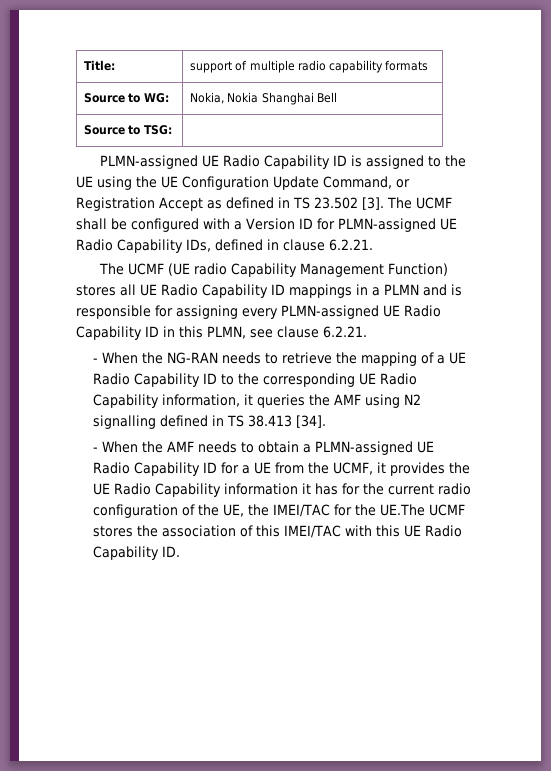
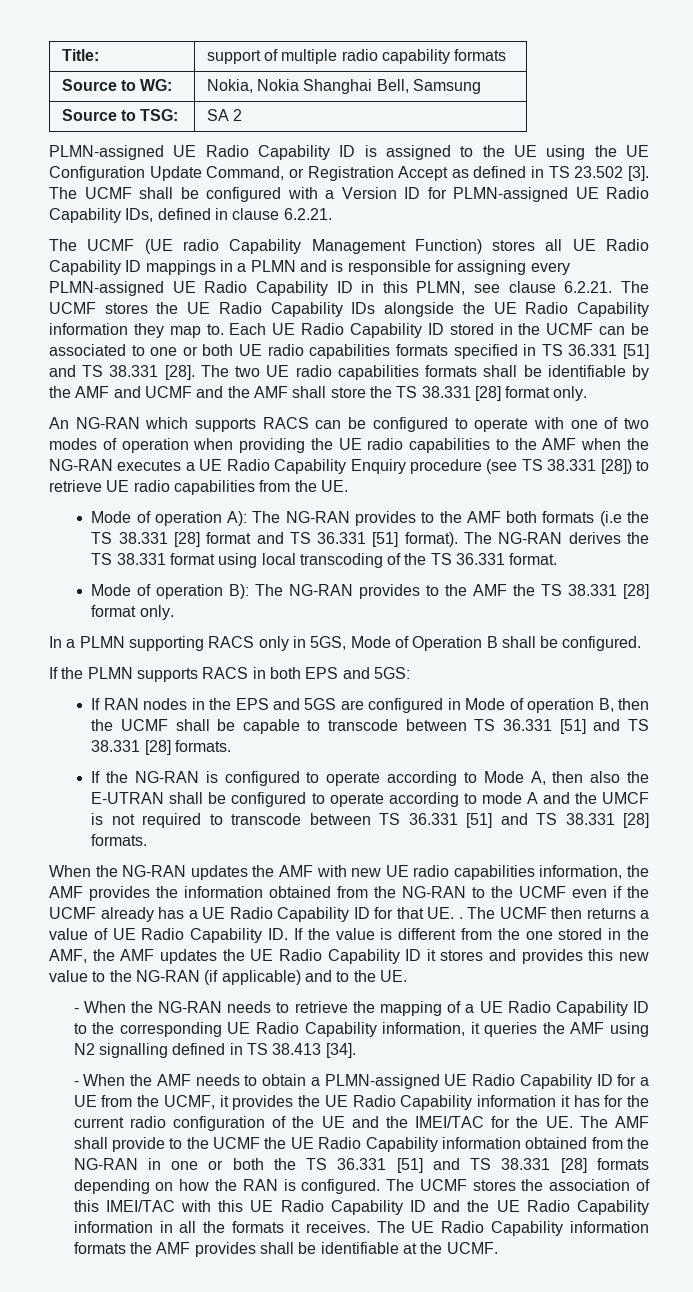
- Source to WG: | Nokia, Nokia Shanghai Bell
+ Source to WG: | Nokia, Nokia Shanghai Bell, Samsung
- Source to TSG: |
+ Source to TSG: | SA 2
- The UCMF (UE radio Capability Management Function) stores all UE Radio Capability ID mappings in a PLMN and is responsible for assigning every PLMN-assigned UE Radio Capability ID in this PLMN, see clause 6.2.21.
+ The UCMF (UE radio Capability Management Function) stores all UE Radio Capability ID mappings in a PLMN and is responsible for assigning every PLMN-assigned UE Radio Capability ID in this PLMN, see clause 6.2.21. The UCMF stores the UE Radio Capability IDs alongside the UE Radio Capability information they map to. Each UE Radio Capability ID stored in the UCMF can be associated to one or both UE radio capabilities formats specified in TS 36.331 [51] and TS 38.331 [28]. The two UE radio capabilities formats shall be identifiable by the AMF and UCMF and the AMF shall store the TS 38.331 [28] format only.
+ An NG-RAN which supports RACS can be configured to operate with one of two modes of operation when providing the UE radio capabilities to the AMF when the NG-RAN executes a UE Radio Capability Enquiry procedure (see TS 38.331 [28]) to retrieve UE radio capabilities from the UE.
+ Mode of operation A): The NG-RAN provides to the AMF both formats (i.e the TS 38.331 [28] format and TS 36.331 [51] format). The NG-RAN derives the TS 38.331 format using local transcoding of the TS 36.331 format.
+ Mode of operation B): The NG-RAN provides to the AMF the TS 38.331 [28] format only.
+ In a PLMN supporting RACS only in 5GS, Mode of Operation B shall be configured.
+ If the PLMN supports RACS in both EPS and 5GS:
+ If RAN nodes in the EPS and 5GS are configured in Mode of operation B, then the UCMF shall be capable to transcode between TS 36.331 [51] and TS 38.331 [28] formats.
+ If the NG-RAN is configured to operate according to Mode A, then also the E-UTRAN shall be configured to operate according to mode A and the UMCF is not required to transcode between TS 36.331 [51] and TS 38.331 [28] formats.
+ When the NG-RAN updates the AMF with new UE radio capabilities information, the AMF provides the information obtained from the NG-RAN to the UCMF even if the UCMF already has a UE Radio Capability ID for that UE. . The UCMF then returns a value of UE Radio Capability ID. If the value is different from the one stored in the AMF, the AMF updates the UE Radio Capability ID it stores and provides this new value to the NG-RAN (if applicable) and to the UE.
- - When the AMF needs to obtain a PLMN-assigned UE Radio Capability ID for a UE from the UCMF, it provides the UE Radio Capability information it has for the current radio configuration of the UE, the IMEI/TAC for the UE.The UCMF stores the association of this IMEI/TAC with this UE Radio Capability ID.
+ - When the AMF needs to obtain a PLMN-assigned UE Radio Capability ID for a UE from the UCMF, it provides the UE Radio Capability information it has for the current radio configuration of the UE and the IMEI/TAC for the UE. The AMF shall provide to the UCMF the UE Radio Capability information obtained from the NG-RAN in one or both the TS 36.331 [51] and TS 38.331 [28] formats depending on how the RAN is configured. The UCMF stores the association of this IMEI/TAC with this UE Radio Capability ID and the UE Radio Capability information in all the formats it receives. The UE Radio Capability information formats the AMF provides shall be identifiable at the UCMF.

